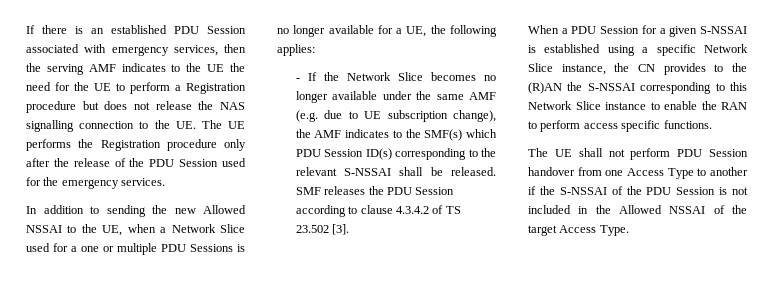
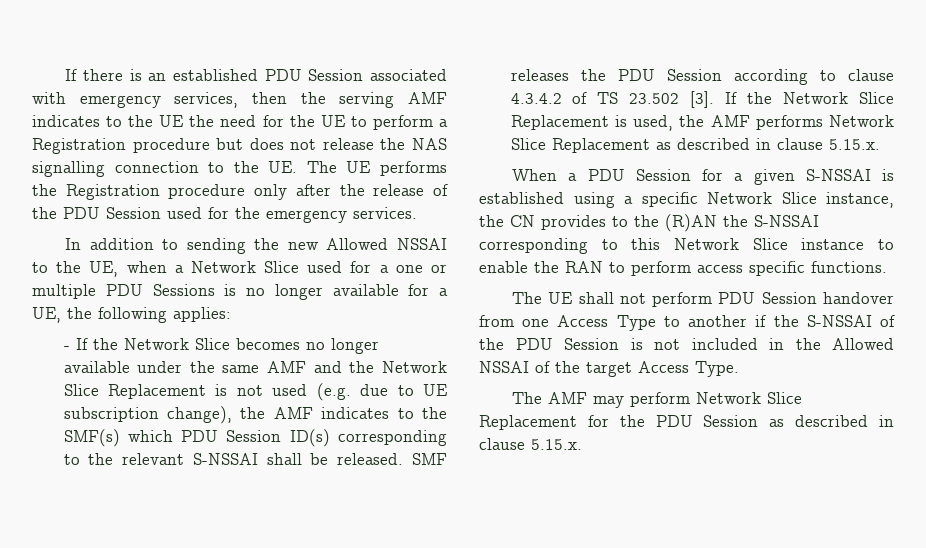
- - If the Network Slice becomes no longer available under the same AMF (e.g. due to UE subscription change), the AMF indicates to the SMF(s) which PDU Session ID(s) corresponding to the relevant S-NSSAI shall be released.
+ - If the Network Slice becomes no longer available under the same AMF and the Network Slice Replacement is not used (e.g. due to UE subscription change), the AMF indicates to the SMF(s) which PDU Session ID(s) corresponding to the relevant S-NSSAI shall be released.
+ If the Network Slice Replacement is used, the AMF performs Network Slice Replacement as described in clause 5.15.x.
+ The AMF may perform Network Slice Replacement for the PDU Session as described in clause 5.15.x.

